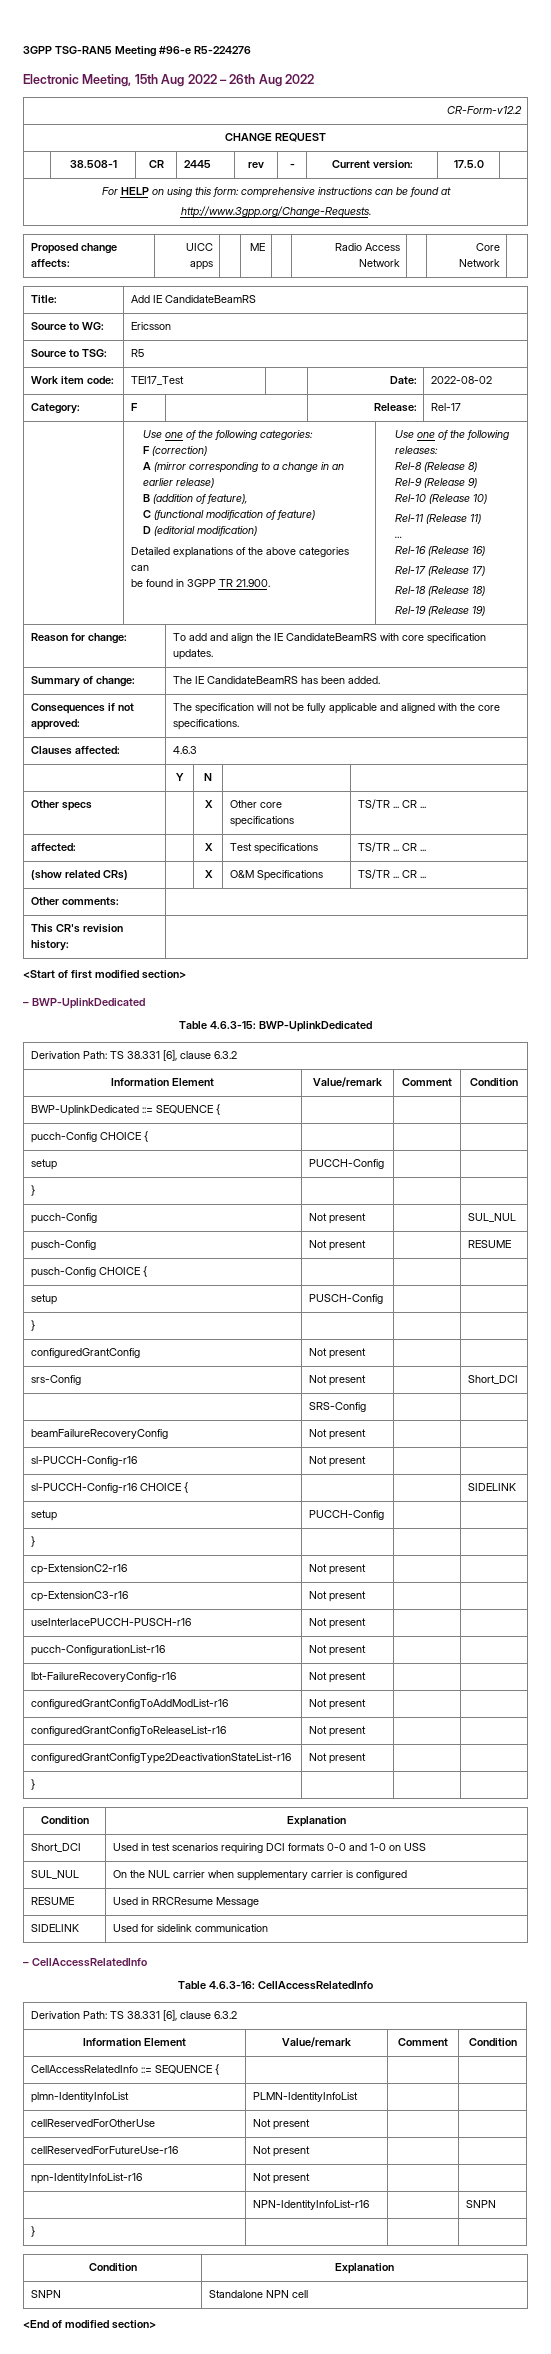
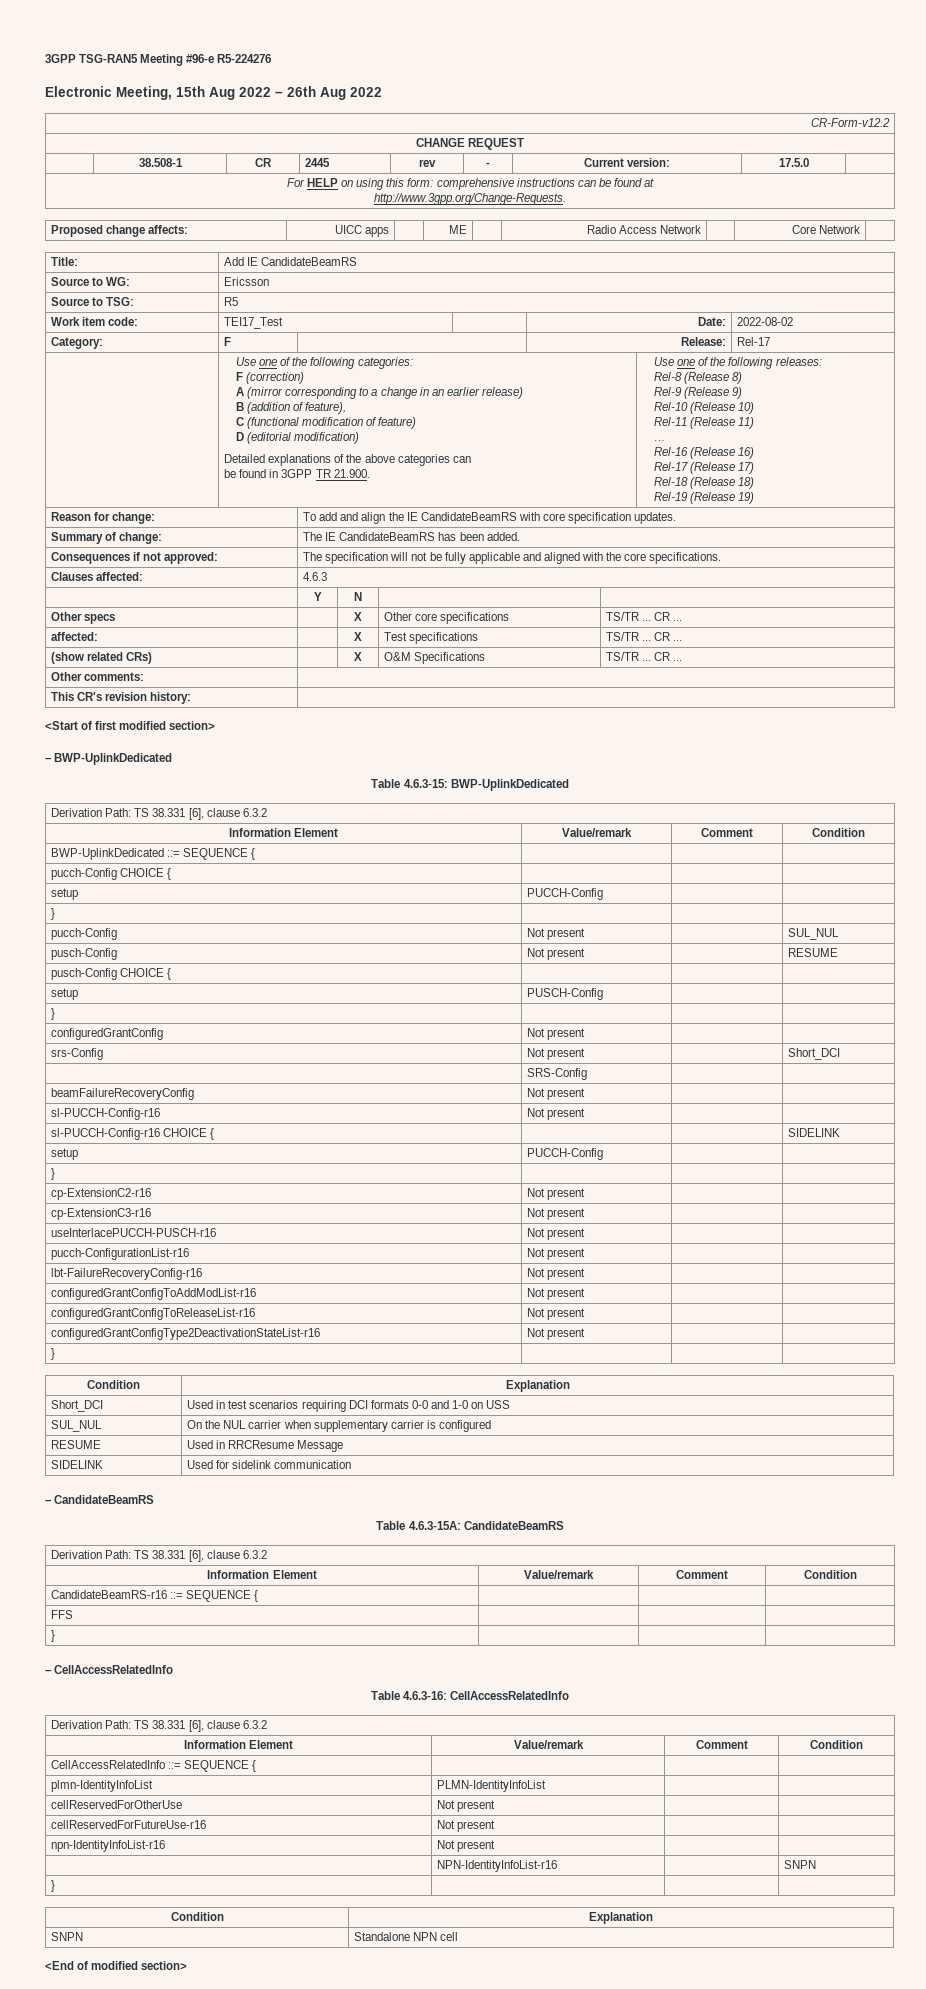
+ – CandidateBeamRS
+ Table 4.6.3-15A: CandidateBeamRS
+ Derivation Path: TS 38.331 [6], clause 6.3.2
+ Information Element | Value/remark | Comment | Condition
+ CandidateBeamRS-r16 ::= SEQUENCE { | | |
+ FFS | | |
+ } | | |

